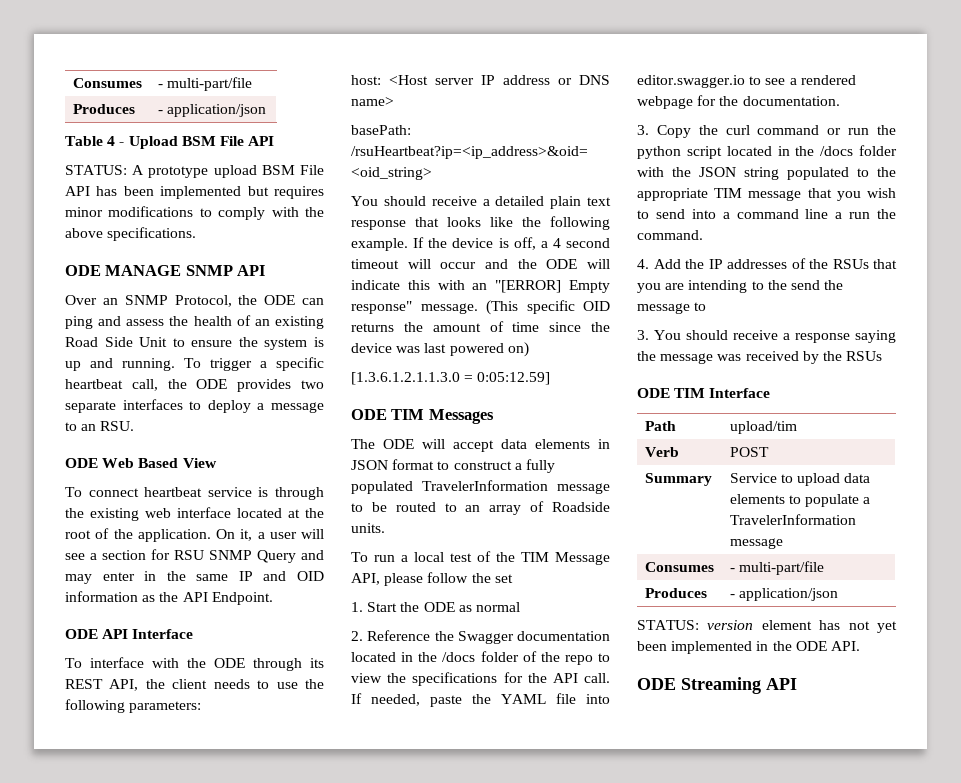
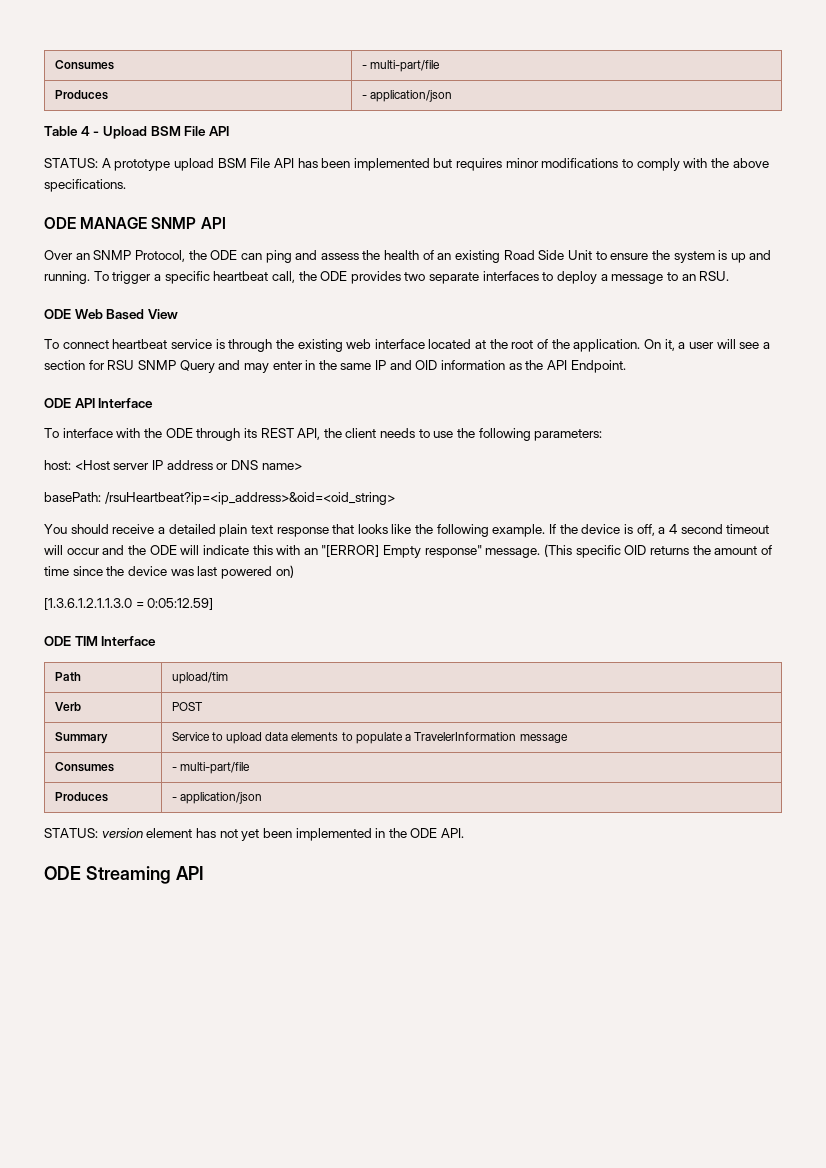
- ODE TIM Messages
- The ODE will accept data elements in JSON format to construct a fully populated TravelerInformation message to be routed to an array of Roadside units.
- To run a local test of the TIM Message API, please follow the set
- 1. Start the ODE as normal
- 2. Reference the Swagger documentation located in the /docs folder of the repo to view the specifications for the API call. If needed, paste the YAML file into editor.swagger.io to see a rendered webpage for the documentation.
- 3. Copy the curl command or run the python script located in the /docs folder with the JSON string populated to the appropriate TIM message that you wish to send into a command line a run the command.
- 4. Add the IP addresses of the RSUs that you are intending to the send the message to
- 3. You should receive a response saying the message was received by the RSUs

